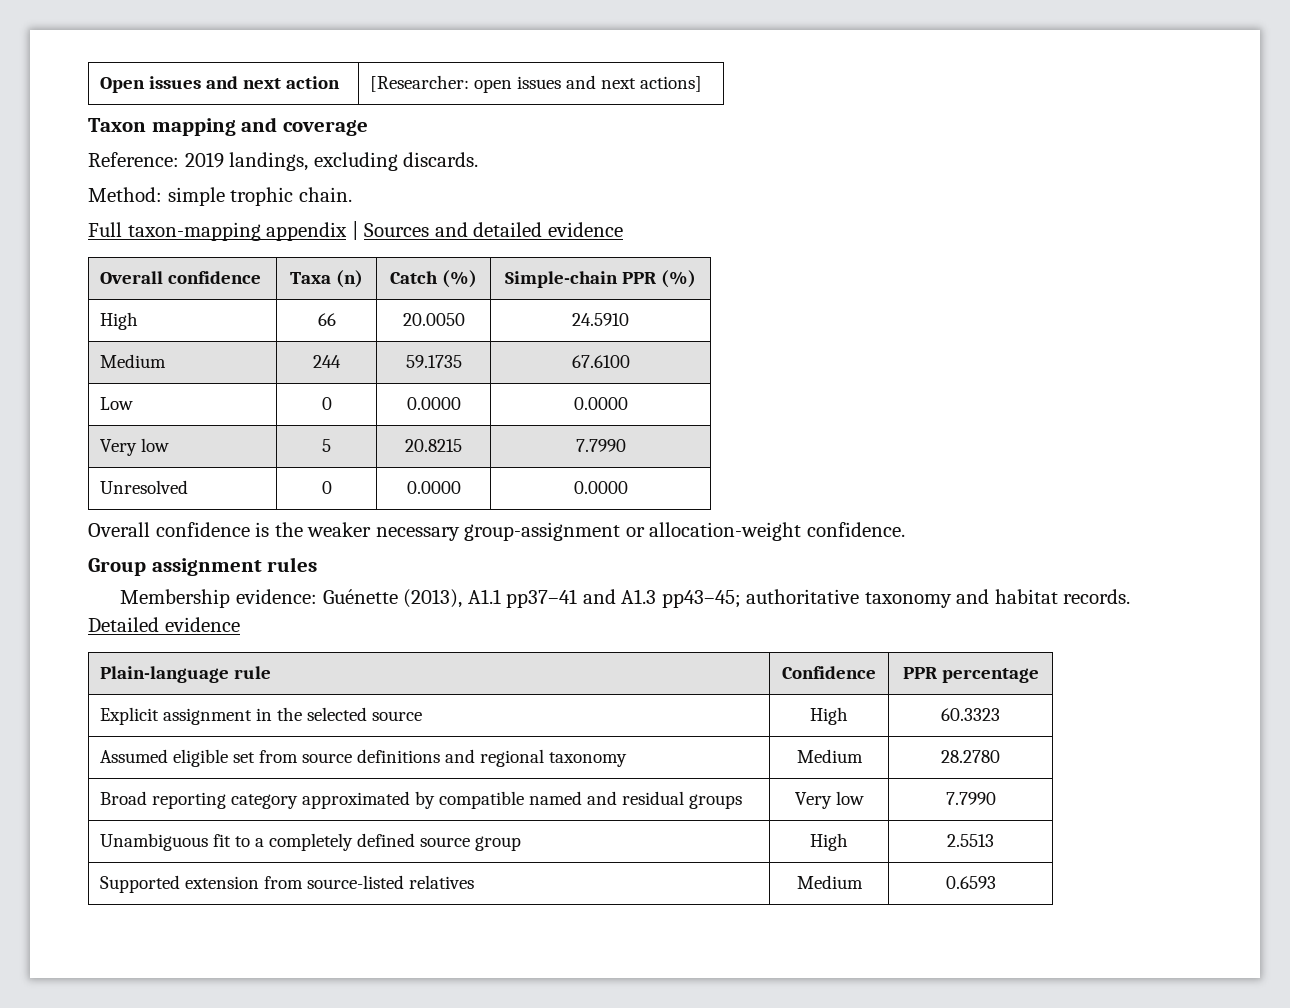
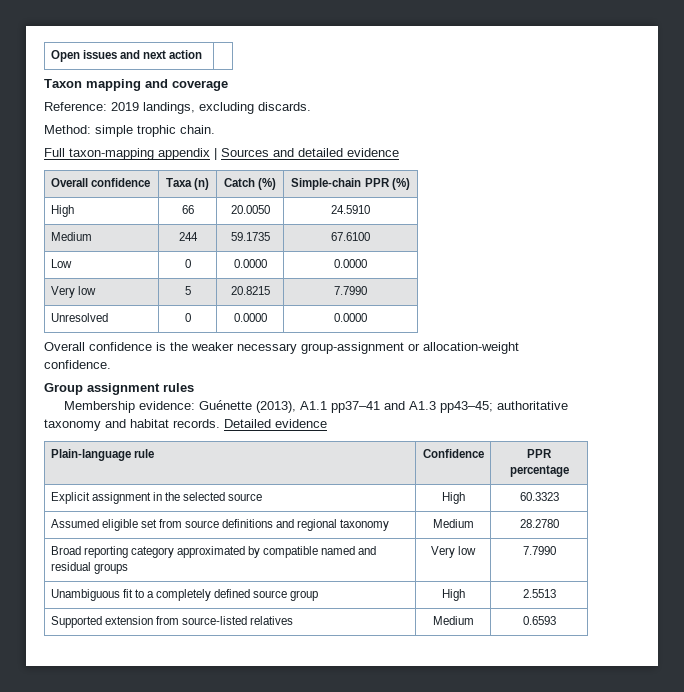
- Open issues and next action | [Researcher: open issues and next actions]
+ Open issues and next action |

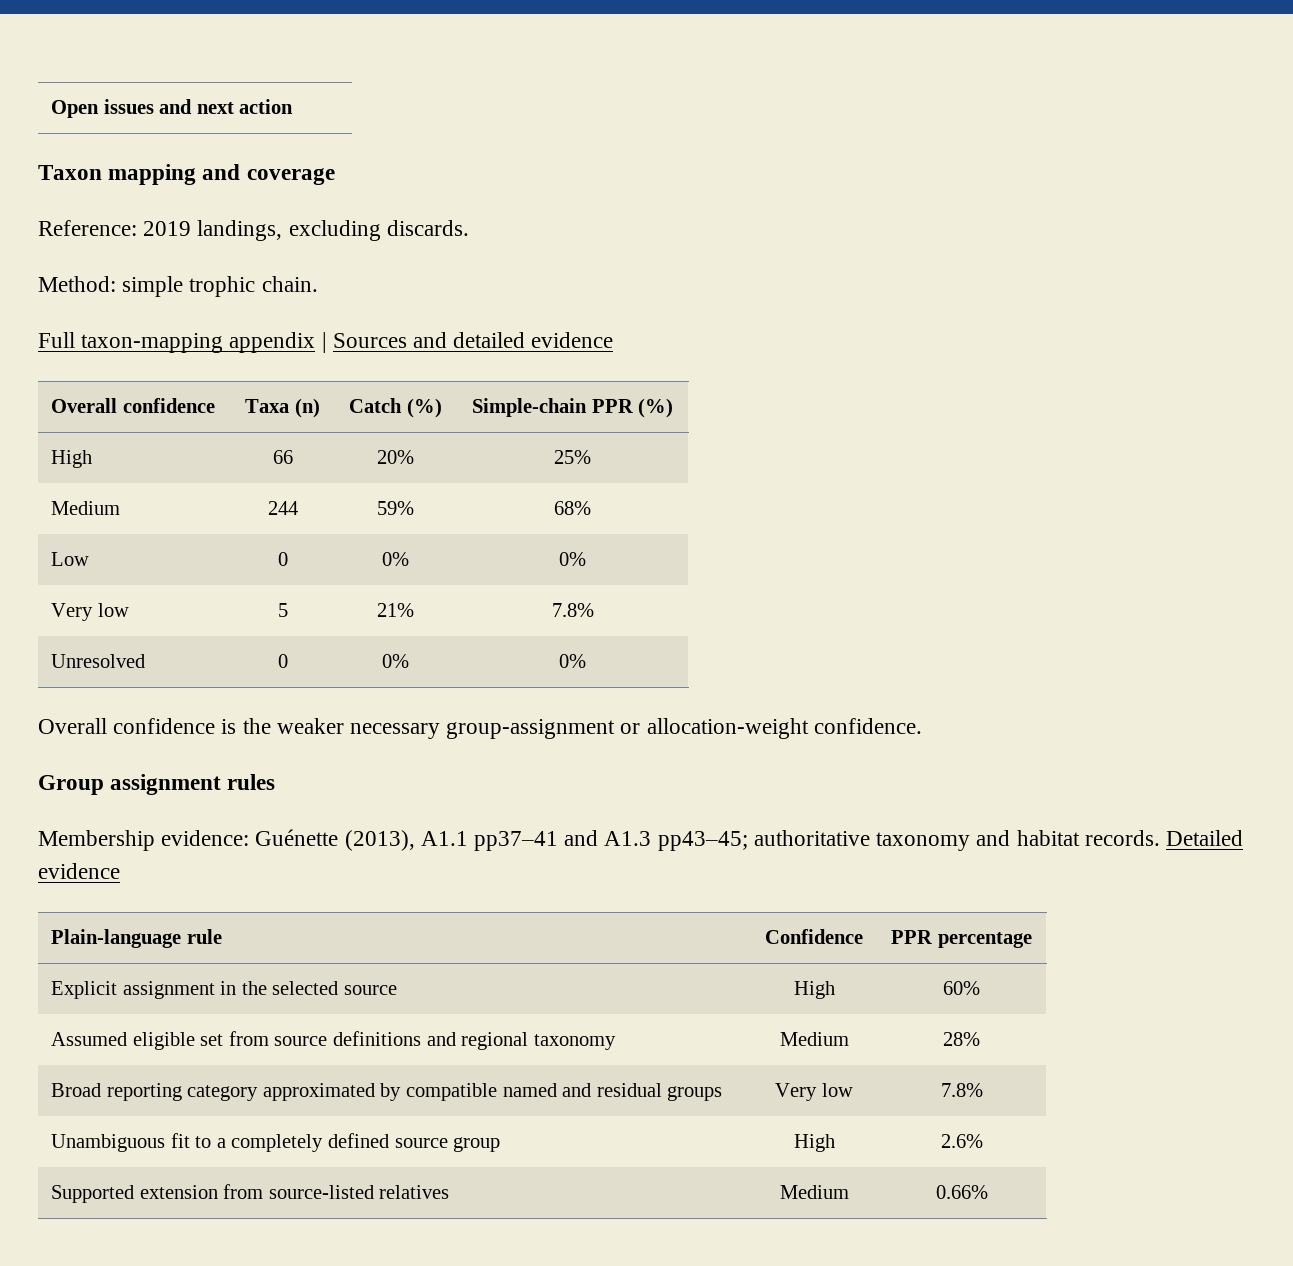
- High | 66 | 20.0050 | 24.5910
+ High | 66 | 20% | 25%
- Medium | 244 | 59.1735 | 67.6100
+ Medium | 244 | 59% | 68%
- Low | 0 | 0.0000 | 0.0000
+ Low | 0 | 0% | 0%
- Very low | 5 | 20.8215 | 7.7990
+ Very low | 5 | 21% | 7.8%
- Unresolved | 0 | 0.0000 | 0.0000
+ Unresolved | 0 | 0% | 0%
- Explicit assignment in the selected source | High | 60.3323
+ Explicit assignment in the selected source | High | 60%
- Assumed eligible set from source definitions and regional taxonomy | Medium | 28.2780
+ Assumed eligible set from source definitions and regional taxonomy | Medium | 28%
- Broad reporting category approximated by compatible named and residual groups | Very low | 7.7990
+ Broad reporting category approximated by compatible named and residual groups | Very low | 7.8%
- Unambiguous fit to a completely defined source group | High | 2.5513
+ Unambiguous fit to a completely defined source group | High | 2.6%
- Supported extension from source-listed relatives | Medium | 0.6593
+ Supported extension from source-listed relatives | Medium | 0.66%

